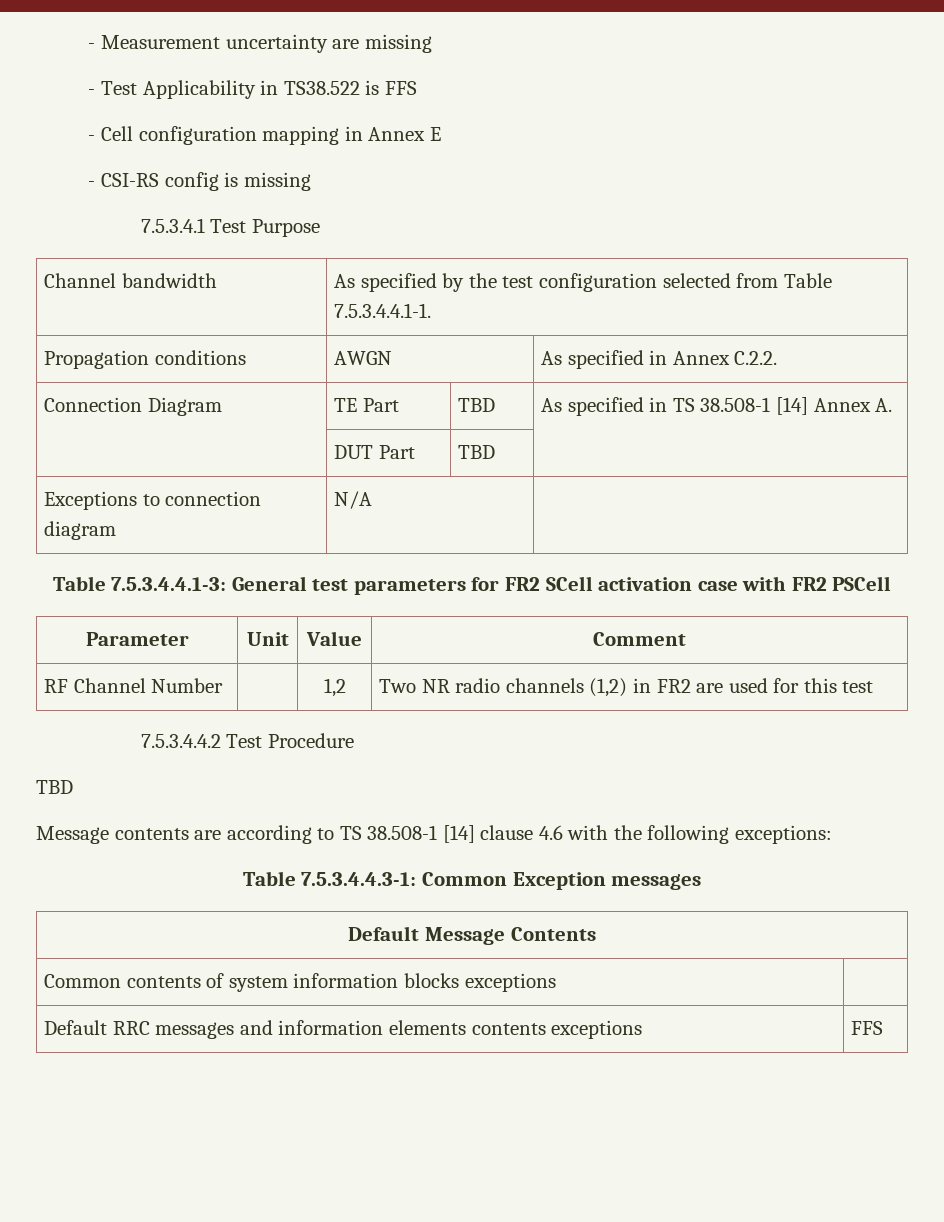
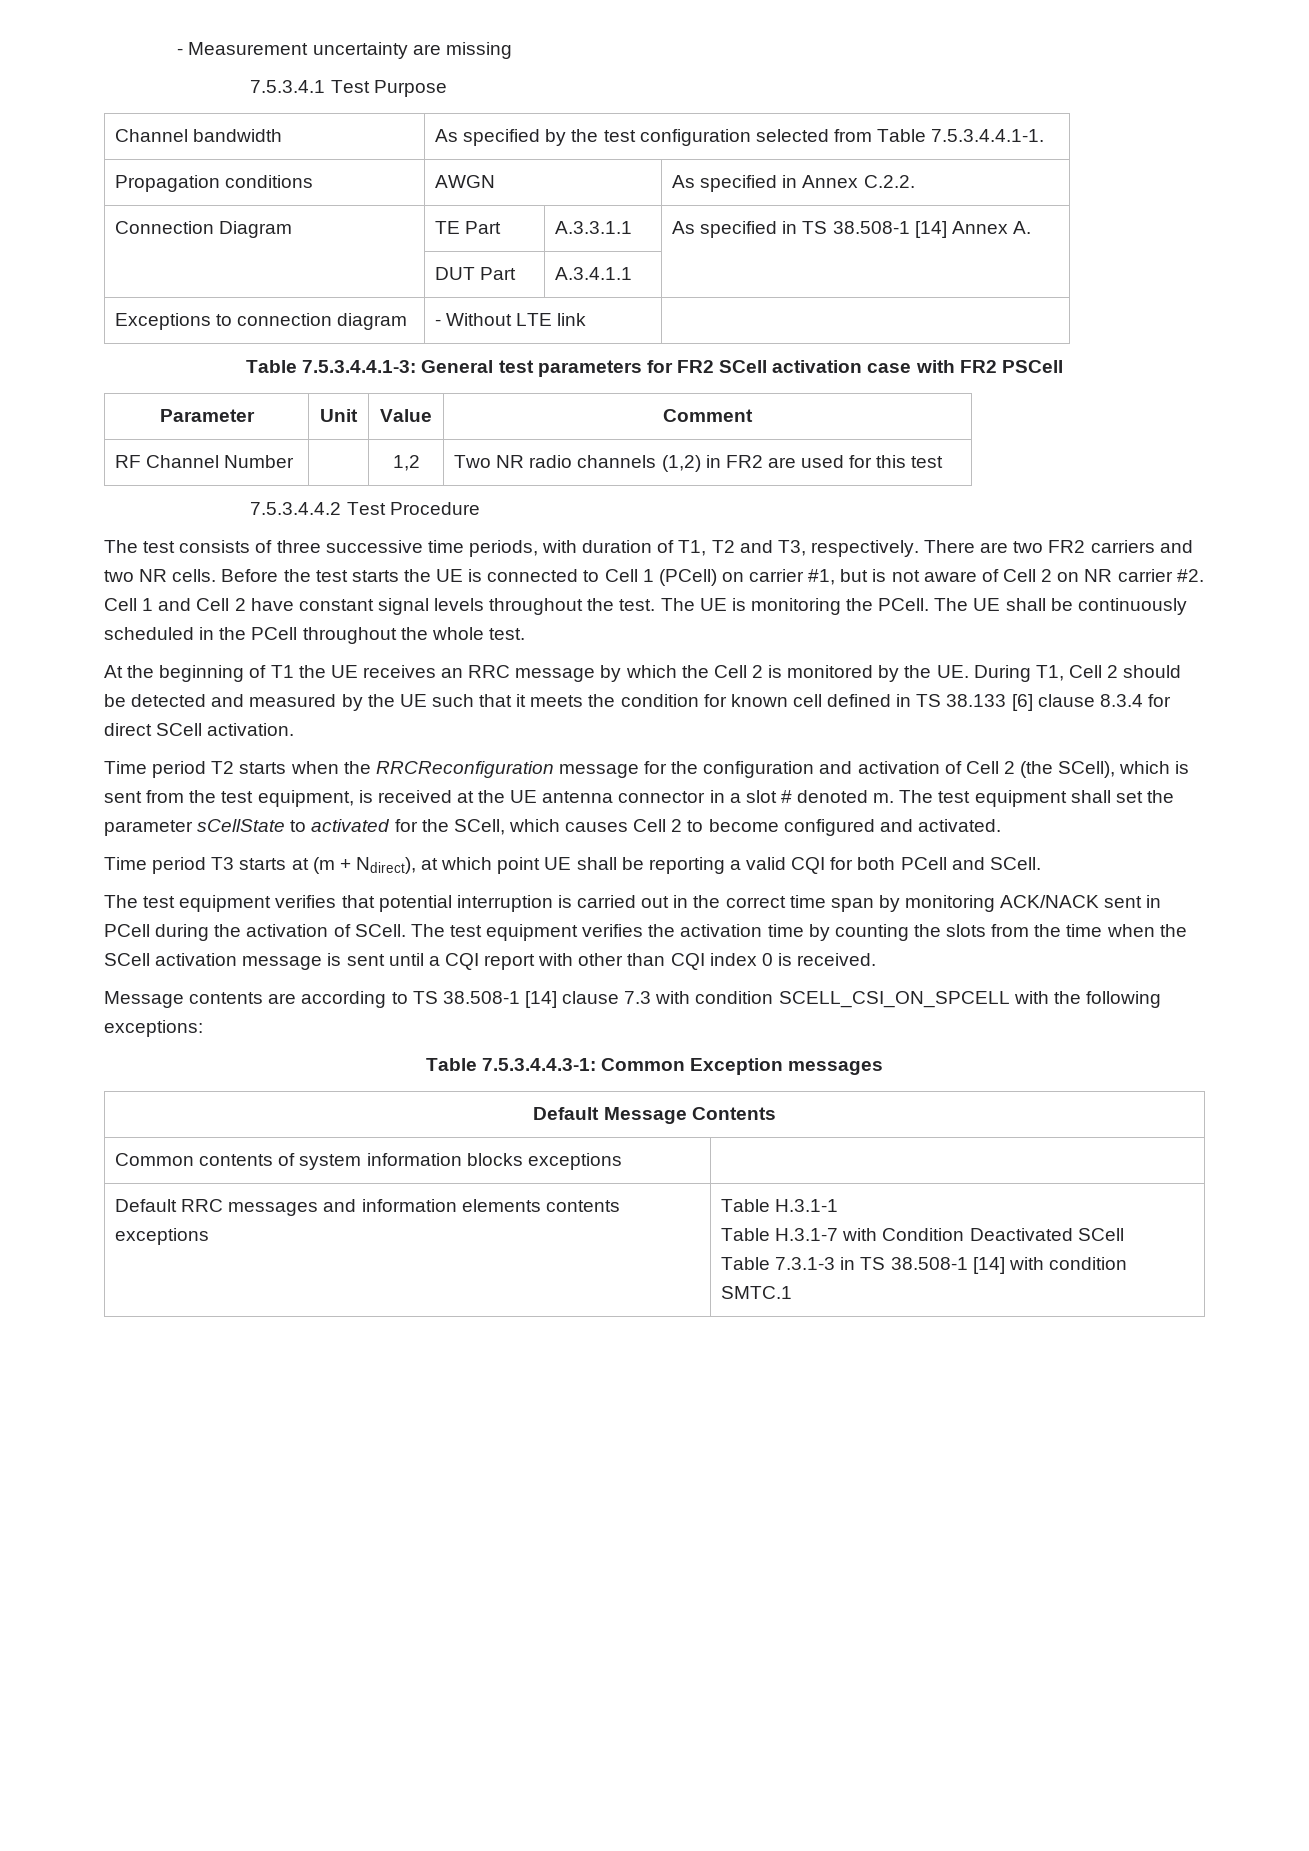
- - Test Applicability in TS38.522 is FFS
- - Cell configuration mapping in Annex E
- - CSI-RS config is missing
- Connection Diagram | TE Part | TBD | As specified in TS 38.508-1 [14] Annex A.
+ Connection Diagram | TE Part | A.3.3.1.1 | As specified in TS 38.508-1 [14] Annex A.
- | DUT Part | TBD |
+ | DUT Part | A.3.4.1.1 |
- Exceptions to connection diagram | N/A |
+ Exceptions to connection diagram | - Without LTE link |
  7.5.3.4.4.2 Test Procedure
- TBD
+ The test consists of three successive time periods, with duration of T1, T2 and T3, respectively. There are two FR2 carriers and two NR cells. Before the test starts the UE is connected to Cell 1 (PCell) on carrier #1, but is not aware of Cell 2 on NR carrier #2. Cell 1 and Cell 2 have constant signal levels throughout the test. The UE is monitoring the PCell. The UE shall be continuously scheduled in the PCell throughout the whole test.
+ At the beginning of T1 the UE receives an RRC message by which the Cell 2 is monitored by the UE. During T1, Cell 2 should be detected and measured by the UE such that it meets the condition for known cell defined in TS 38.133 [6] clause 8.3.4 for direct SCell activation.
+ Time period T2 starts when the RRCReconfiguration message for the configuration and activation of Cell 2 (the SCell), which is sent from the test equipment, is received at the UE antenna connector in a slot # denoted m. The test equipment shall set the parameter sCellState to activated for the SCell, which causes Cell 2 to become configured and activated.
+ Time period T3 starts at (m + Ndirect), at which point UE shall be reporting a valid CQI for both PCell and SCell.
+ The test equipment verifies that potential interruption is carried out in the correct time span by monitoring ACK/NACK sent in PCell during the activation of SCell. The test equipment verifies the activation time by counting the slots from the time when the SCell activation message is sent until a CQI report with other than CQI index 0 is received.
- Message contents are according to TS 38.508-1 [14] clause 4.6 with the following exceptions:
+ Message contents are according to TS 38.508-1 [14] clause 7.3 with condition SCELL_CSI_ON_SPCELL with the following exceptions:
- Default RRC messages and information elements contents exceptions | FFS
+ Default RRC messages and information elements contents exceptions | Table H.3.1-1
+ Table H.3.1-7 with Condition Deactivated SCell
+ Table 7.3.1-3 in TS 38.508-1 [14] with condition SMTC.1

